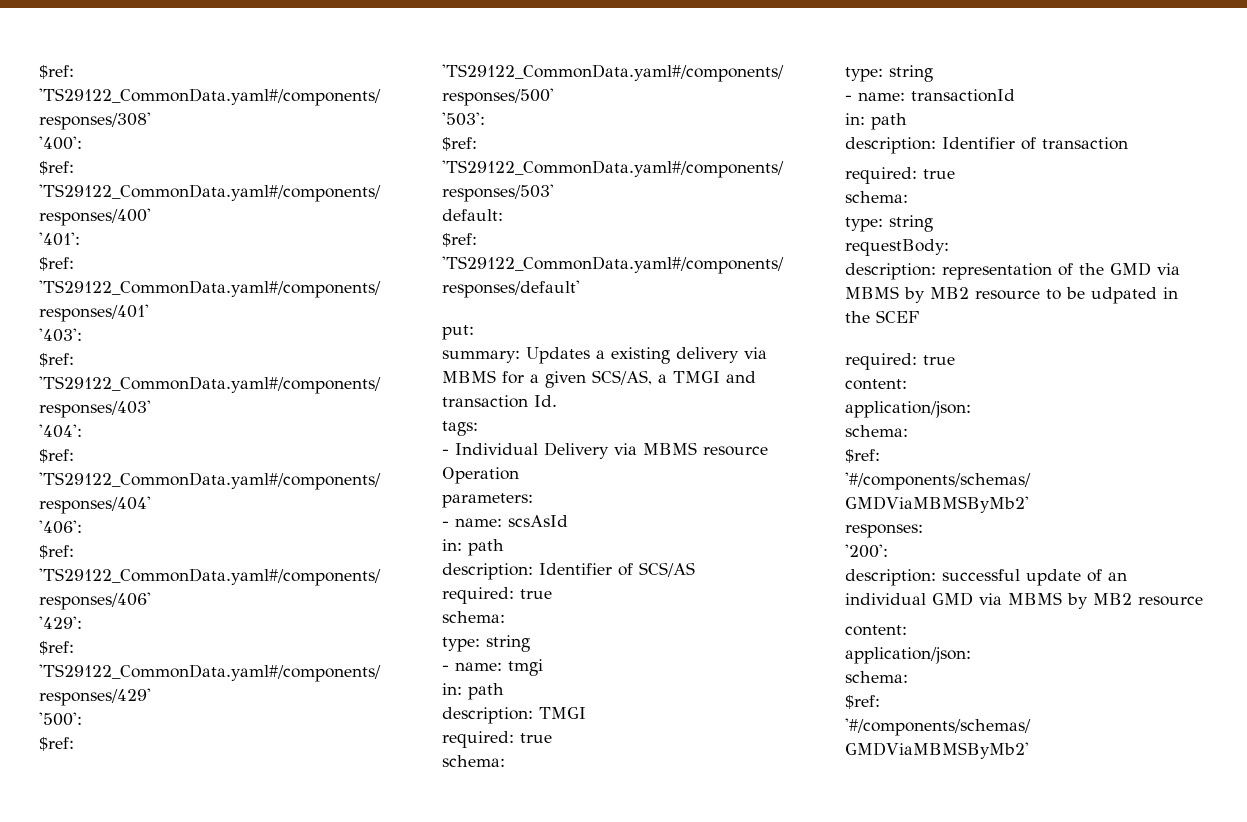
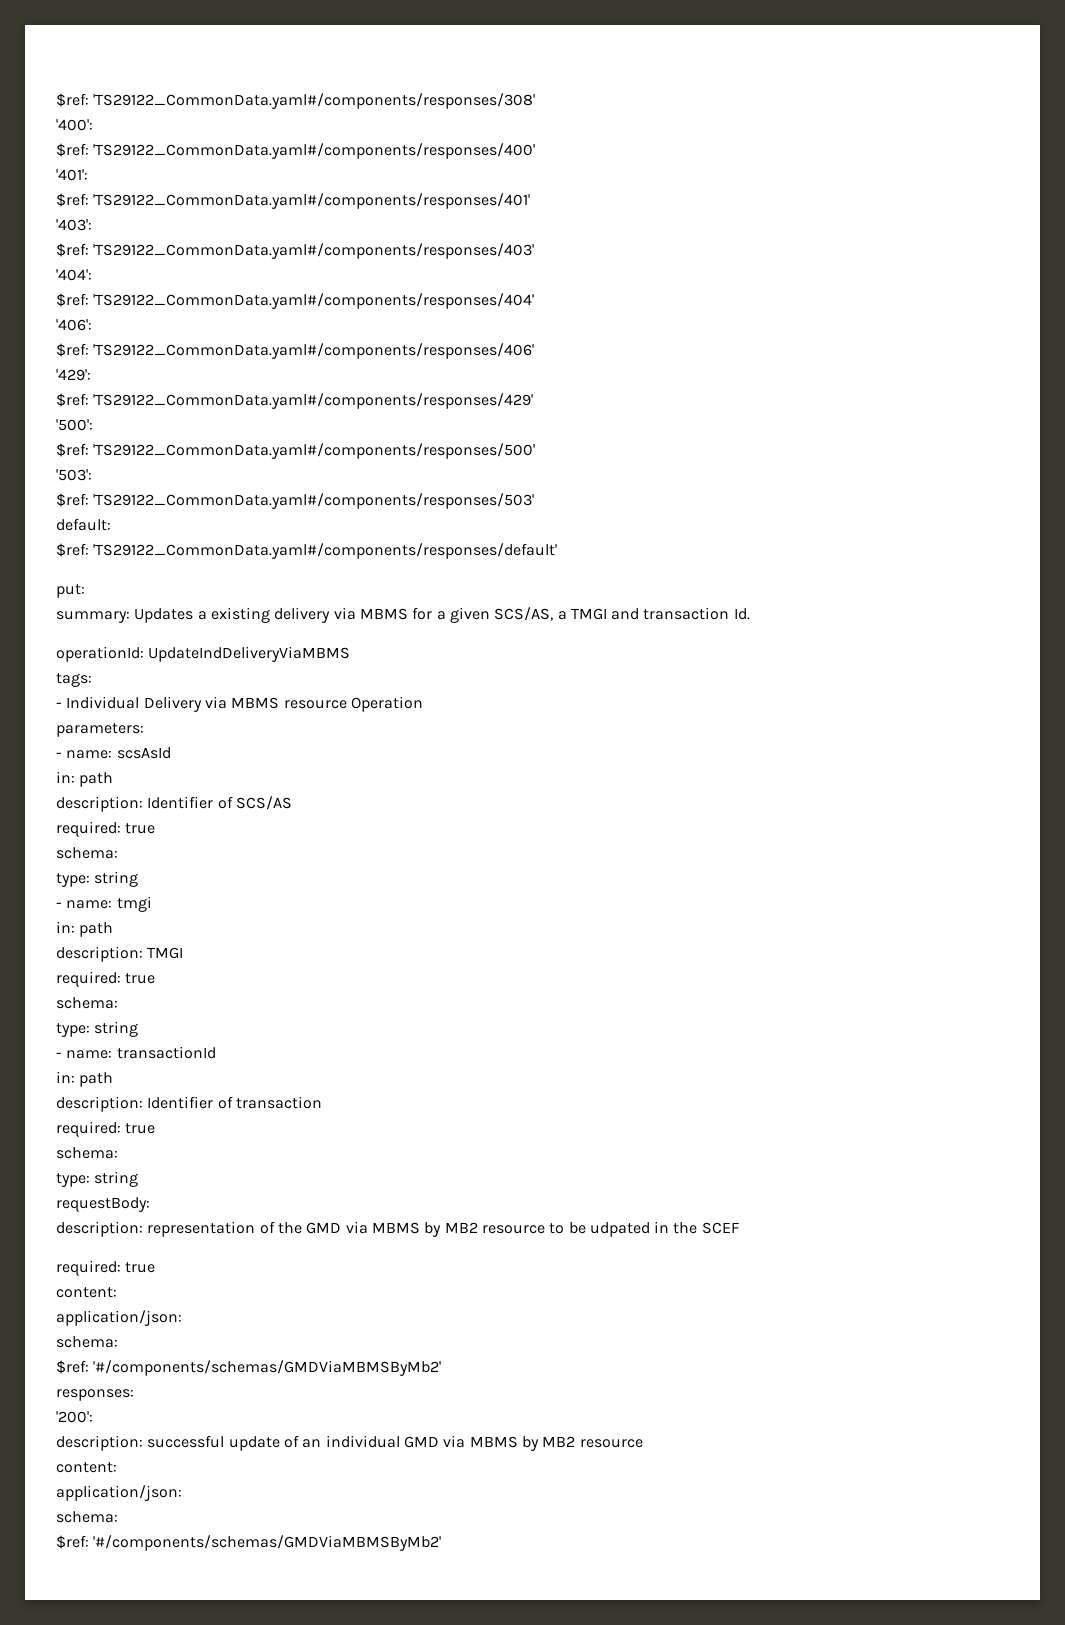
+ operationId: UpdateIndDeliveryViaMBMS

